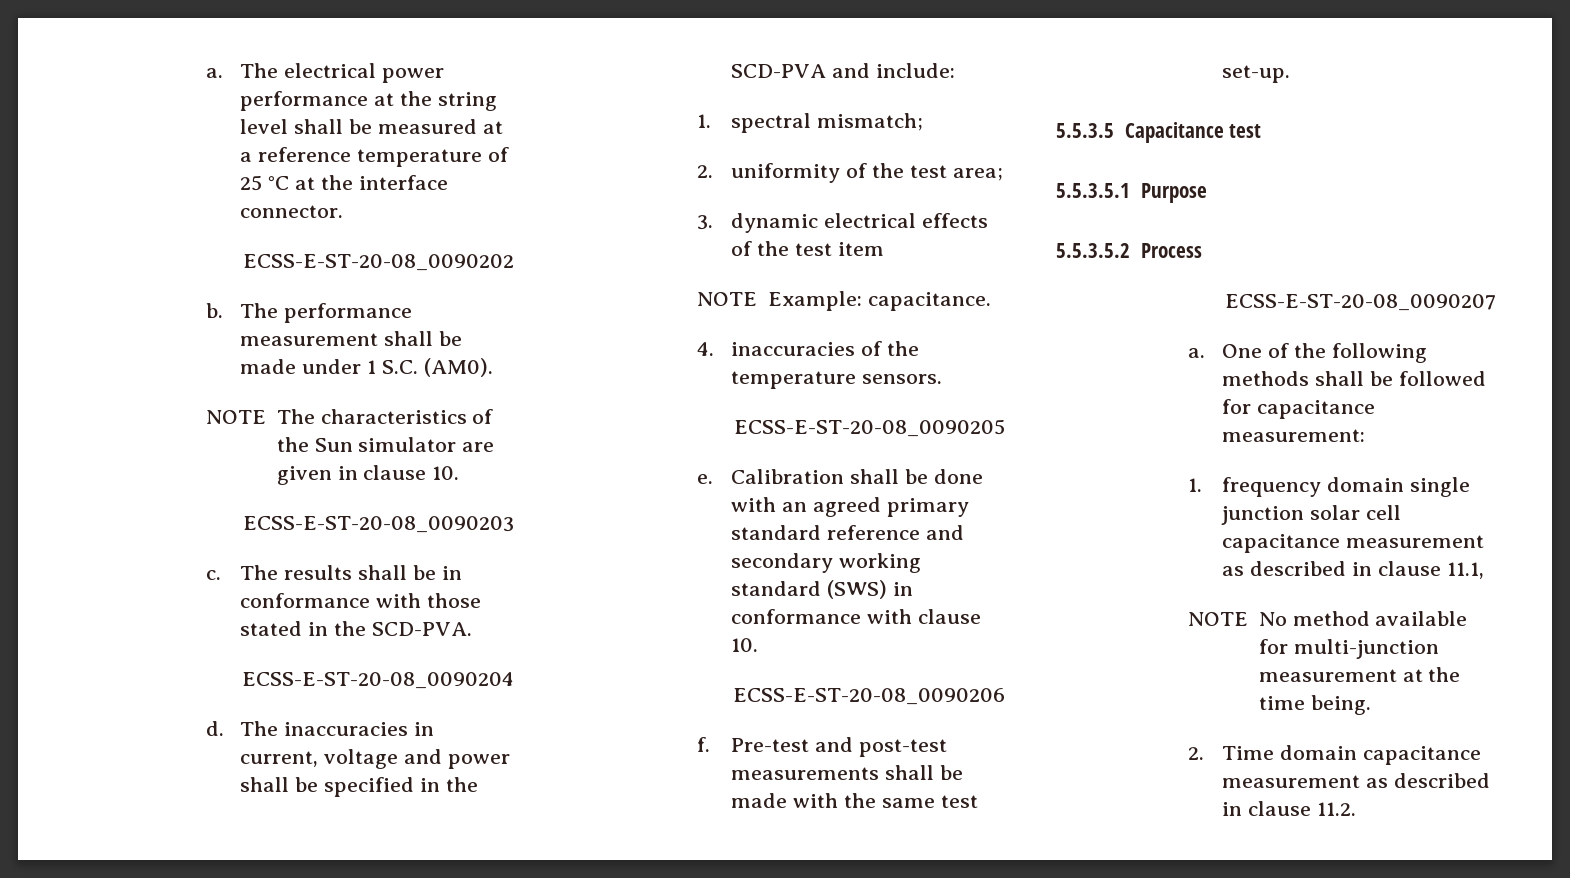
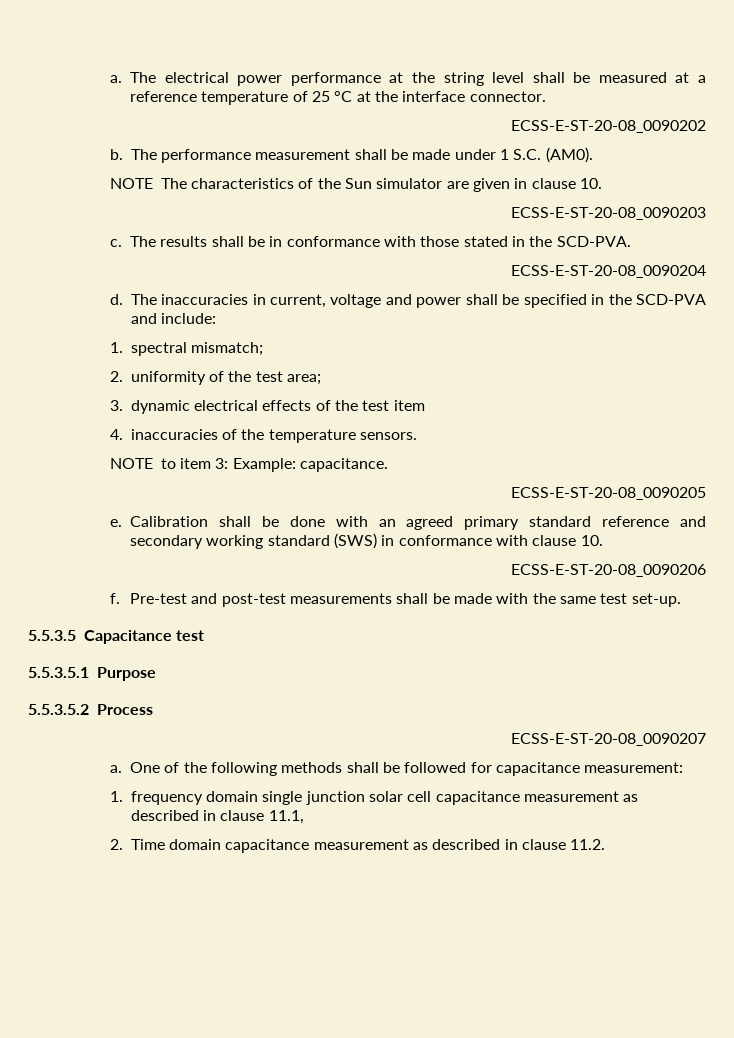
- NOTE Example: capacitance.
+ NOTE to item 3: Example: capacitance.
- NOTE No method available for multi-junction measurement at the time being.

